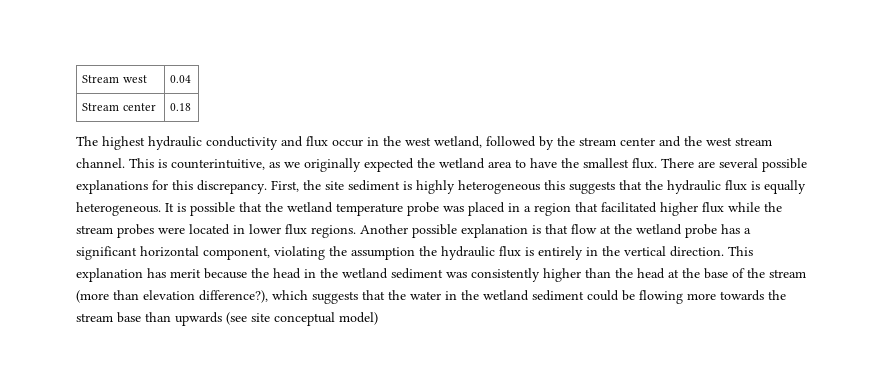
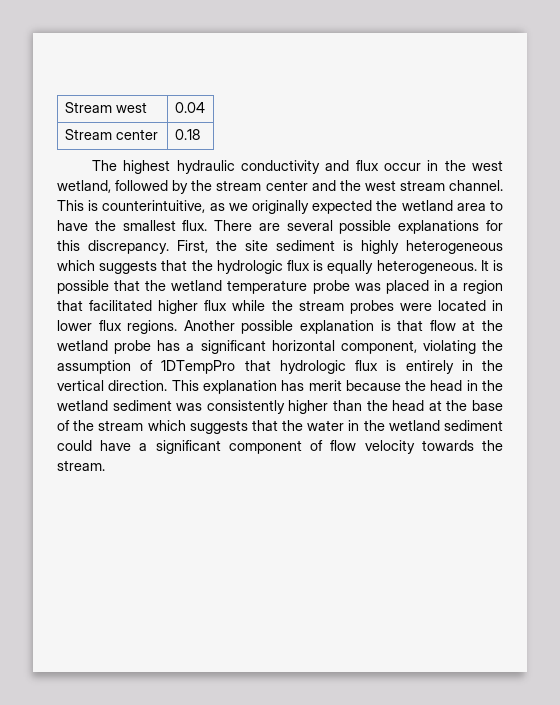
- First, the site sediment is highly heterogeneous this suggests that the hydraulic flux is equally heterogeneous.
+ First, the site sediment is highly heterogeneous which suggests that the hydrologic flux is equally heterogeneous.
- Another possible explanation is that flow at the wetland probe has a significant horizontal component, violating the assumption the hydraulic flux is entirely in the vertical direction.
+ Another possible explanation is that flow at the wetland probe has a significant horizontal component, violating the assumption of 1DTempPro that hydrologic flux is entirely in the vertical direction.
- This explanation has merit because the head in the wetland sediment was consistently higher than the head at the base of the stream (more than elevation difference?), which suggests that the water in the wetland sediment could be flowing more towards the stream base than upwards (see site conceptual model)
+ This explanation has merit because the head in the wetland sediment was consistently higher than the head at the base of the stream which suggests that the water in the wetland sediment could have a significant component of flow velocity towards the stream.

